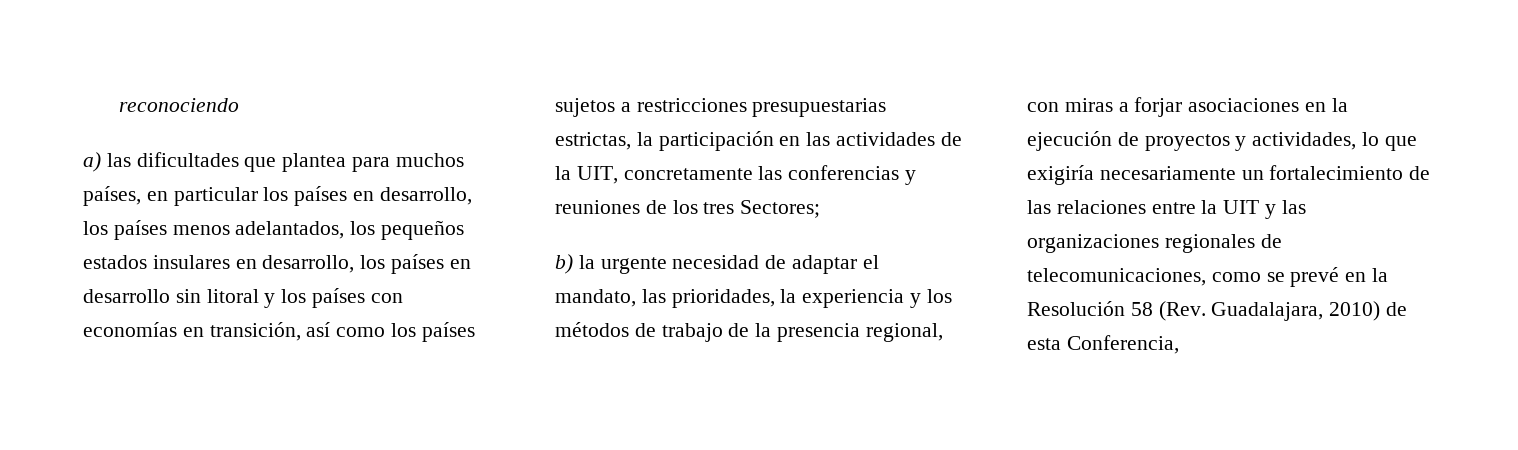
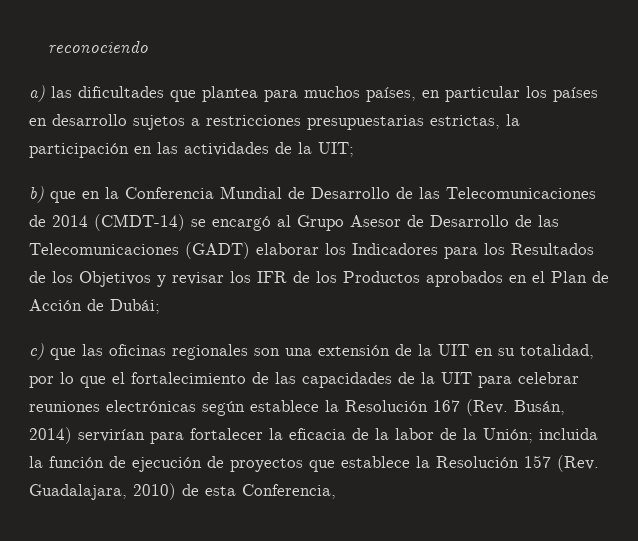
- a) las dificultades que plantea para muchos países, en particular los países en desarrollo, los países menos adelantados, los pequeños estados insulares en desarrollo, los países en desarrollo sin litoral y los países con economías en transición, así como los países sujetos a restricciones presupuestarias estrictas, la participación en las actividades de la UIT, concretamente las conferencias y reuniones de los tres Sectores;
- b) la urgente necesidad de adaptar el mandato, las prioridades, la experiencia y los métodos de trabajo de la presencia regional, con miras a forjar asociaciones en la ejecución de proyectos y actividades, lo que exigiría necesariamente un fortalecimiento de las relaciones entre la UIT y las organizaciones regionales de telecomunicaciones, como se prevé en la Resolución 58 (Rev. Guadalajara, 2010) de esta Conferencia,
+ a) las dificultades que plantea para muchos países, en particular los países en desarrollo sujetos a restricciones presupuestarias estrictas, la participación en las actividades de la UIT;
+ b) que en la Conferencia Mundial de Desarrollo de las Telecomunicaciones de 2014 (CMDT-14) se encargó al Grupo Asesor de Desarrollo de las Telecomunicaciones (GADT) elaborar los Indicadores para los Resultados de los Objetivos y revisar los IFR de los Productos aprobados en el Plan de Acción de Dubái;
+ c) que las oficinas regionales son una extensión de la UIT en su totalidad, por lo que el fortalecimiento de las capacidades de la UIT para celebrar reuniones electrónicas según establece la Resolución 167 (Rev. Busán, 2014) servirían para fortalecer la eficacia de la labor de la Unión; incluida la función de ejecución de proyectos que establece la Resolución 157 (Rev. Guadalajara, 2010) de esta Conferencia,

